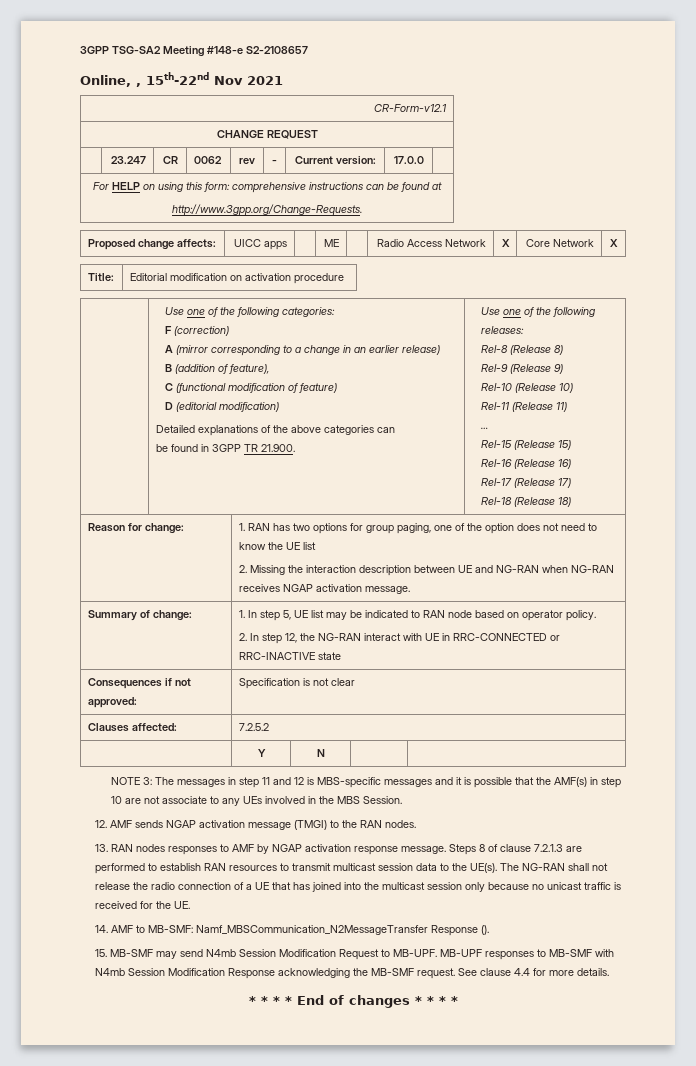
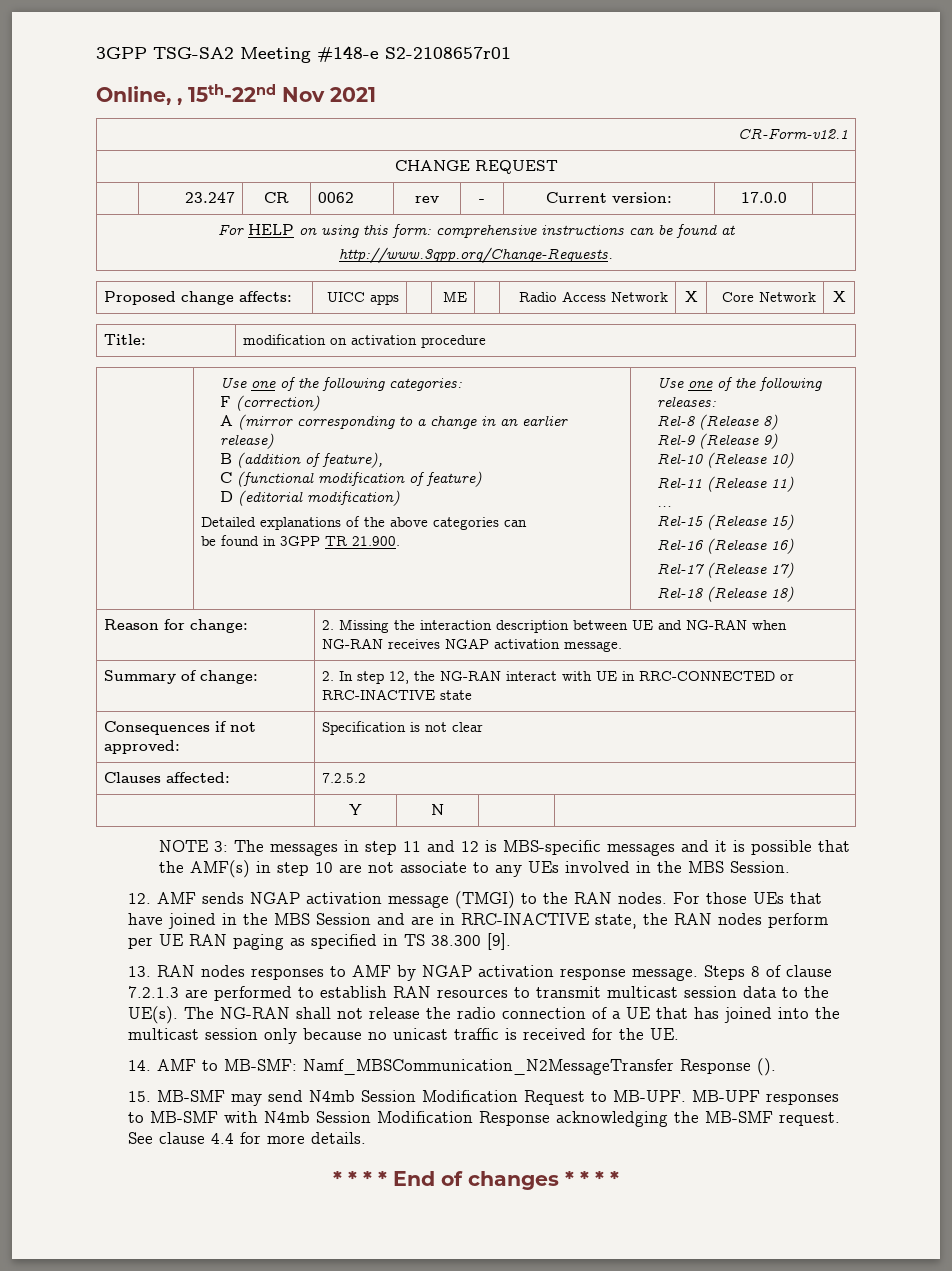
- 3GPP TSG-SA2 Meeting #148-e S2-2108657
+ 3GPP TSG-SA2 Meeting #148-e S2-2108657r01
- Title: | Editorial modification on activation procedure
+ Title: | modification on activation procedure
- Reason for change: | 1. RAN has two options for group paging, one of the option does not need to know the UE list
- 2. Missing the interaction description between UE and NG-RAN when NG-RAN receives NGAP activation message.
+ Reason for change: | 2. Missing the interaction description between UE and NG-RAN when NG-RAN receives NGAP activation message.
- Summary of change: | 1. In step 5, UE list may be indicated to RAN node based on operator policy.
- 2. In step 12, the NG-RAN interact with UE in RRC-CONNECTED or RRC-INACTIVE state
+ Summary of change: | 2. In step 12, the NG-RAN interact with UE in RRC-CONNECTED or RRC-INACTIVE state
+ For those UEs that have joined in the MBS Session and are in RRC-INACTIVE state, the RAN nodes perform per UE RAN paging as specified in TS 38.300 [9].

